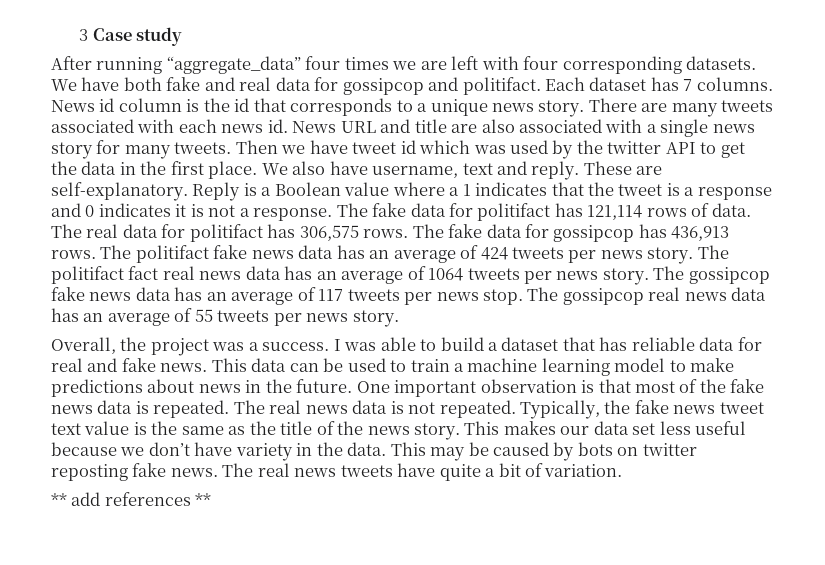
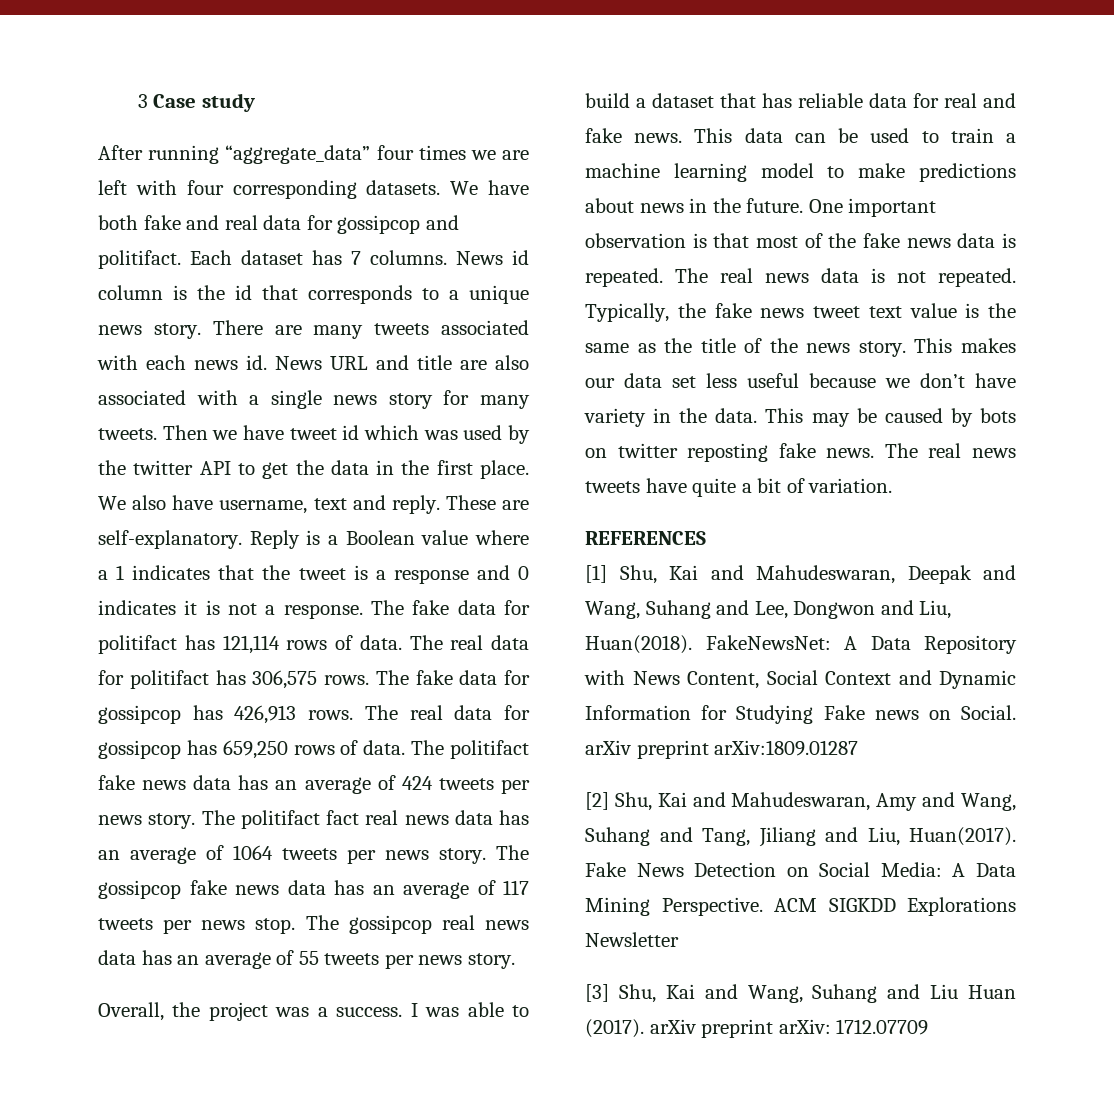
- The fake data for gossipcop has 436,913 rows. The politifact fake news data has an average of 424 tweets per news story.
+ The fake data for gossipcop has 426,913 rows. The real data for gossipcop has 659,250 rows of data. The politifact fake news data has an average of 424 tweets per news story.
- ** add references **
+ REFERENCES
+ [1] Shu, Kai and Mahudeswaran, Deepak and Wang, Suhang and Lee, Dongwon and Liu, Huan(2018). FakeNewsNet: A Data Repository with News Content, Social Context and Dynamic Information for Studying Fake news on Social. arXiv preprint arXiv:1809.01287
+ [2] Shu, Kai and Mahudeswaran, Amy and Wang, Suhang and Tang, Jiliang and Liu, Huan(2017). Fake News Detection on Social Media: A Data Mining Perspective. ACM SIGKDD Explorations Newsletter
+ [3] Shu, Kai and Wang, Suhang and Liu Huan (2017). arXiv preprint arXiv: 1712.07709

